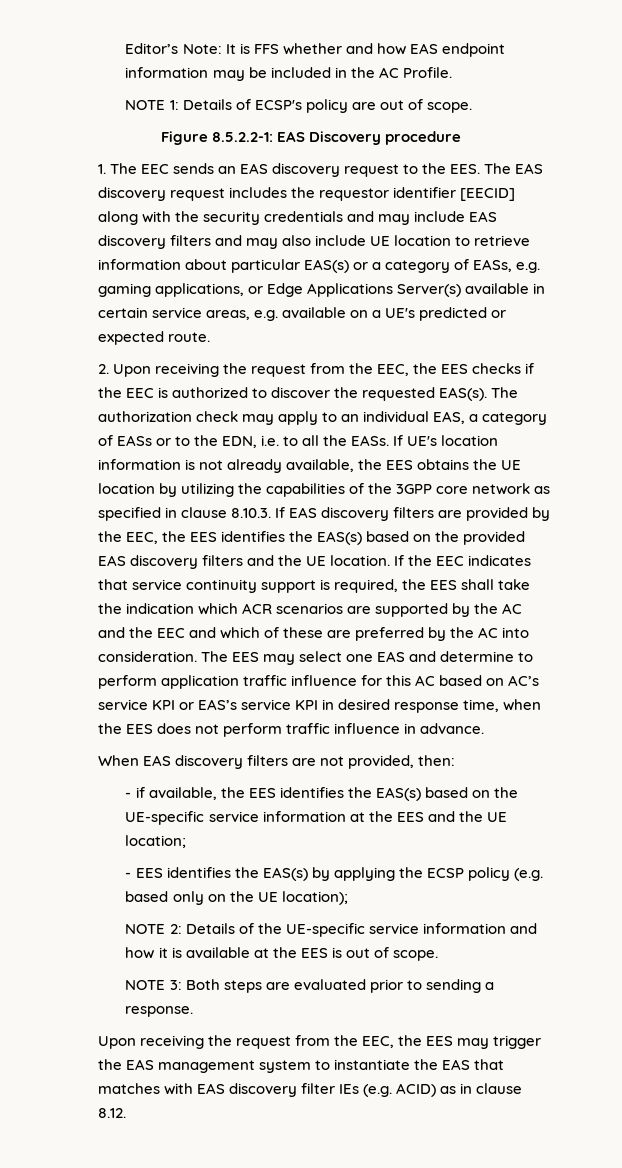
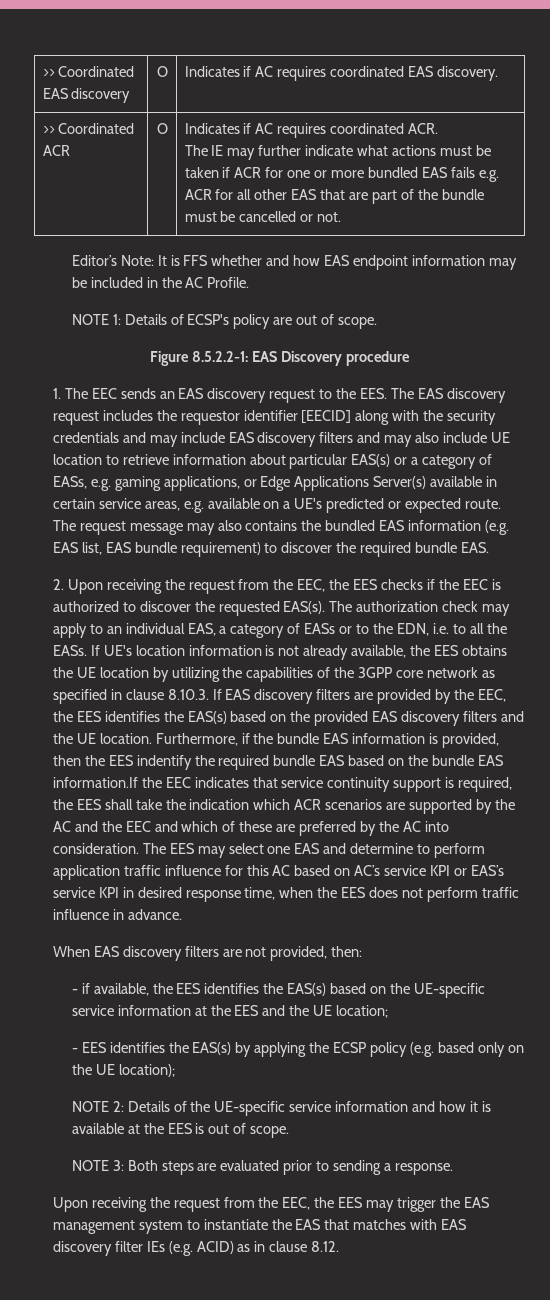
+ >> Coordinated EAS discovery | O | Indicates if AC requires coordinated EAS discovery.
+ >> Coordinated ACR | O | Indicates if AC requires coordinated ACR.
+ The IE may further indicate what actions must be taken if ACR for one or more bundled EAS fails e.g. ACR for all other EAS that are part of the bundle must be cancelled or not.
+ The request message may also contains the bundled EAS information (e.g. EAS list, EAS bundle requirement) to discover the required bundle EAS.
- If the EEC indicates that service continuity support is required, the EES shall take the indication which ACR scenarios are supported by the AC and the EEC and which of these are preferred by the AC into consideration.
+ Furthermore, if the bundle EAS information is provided, then the EES indentify the required bundle EAS based on the bundle EAS information.If the EEC indicates that service continuity support is required, the EES shall take the indication which ACR scenarios are supported by the AC and the EEC and which of these are preferred by the AC into consideration.

